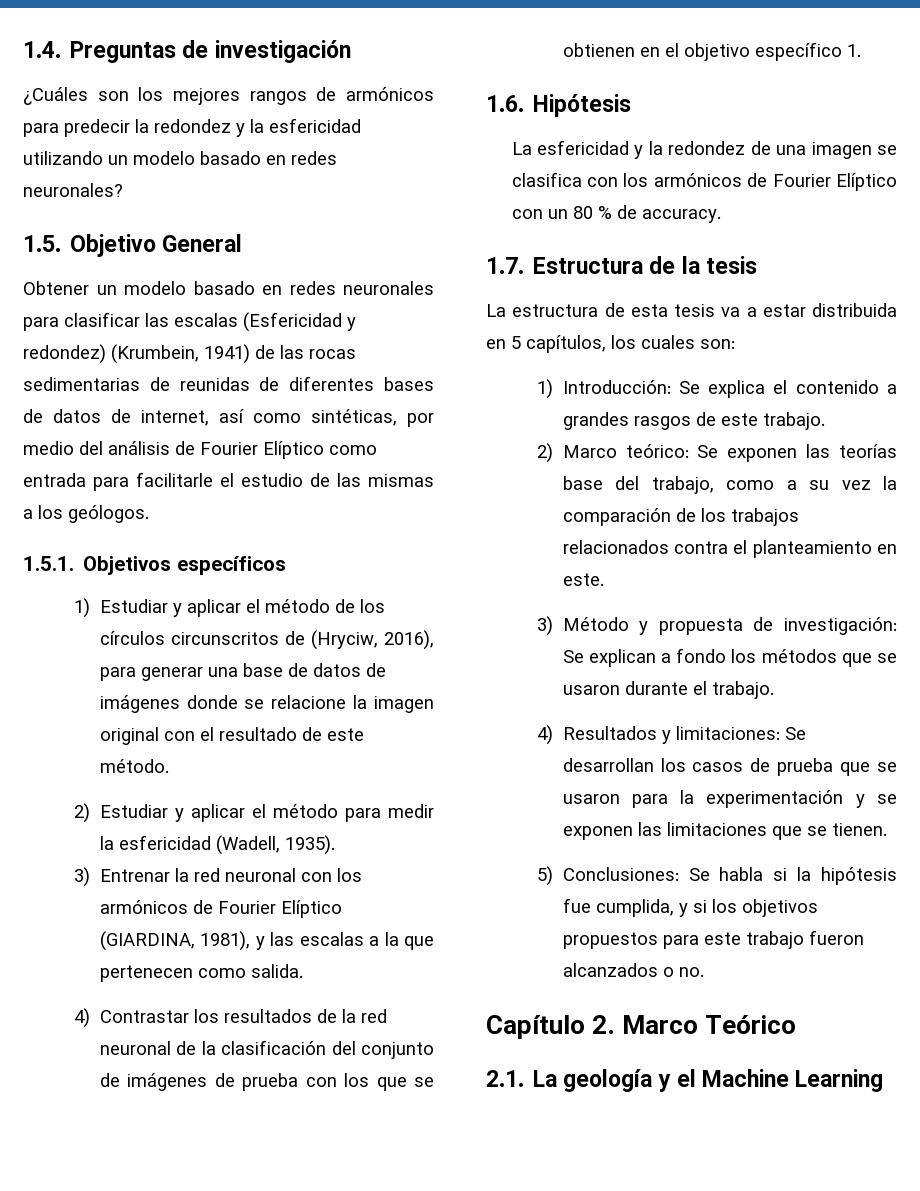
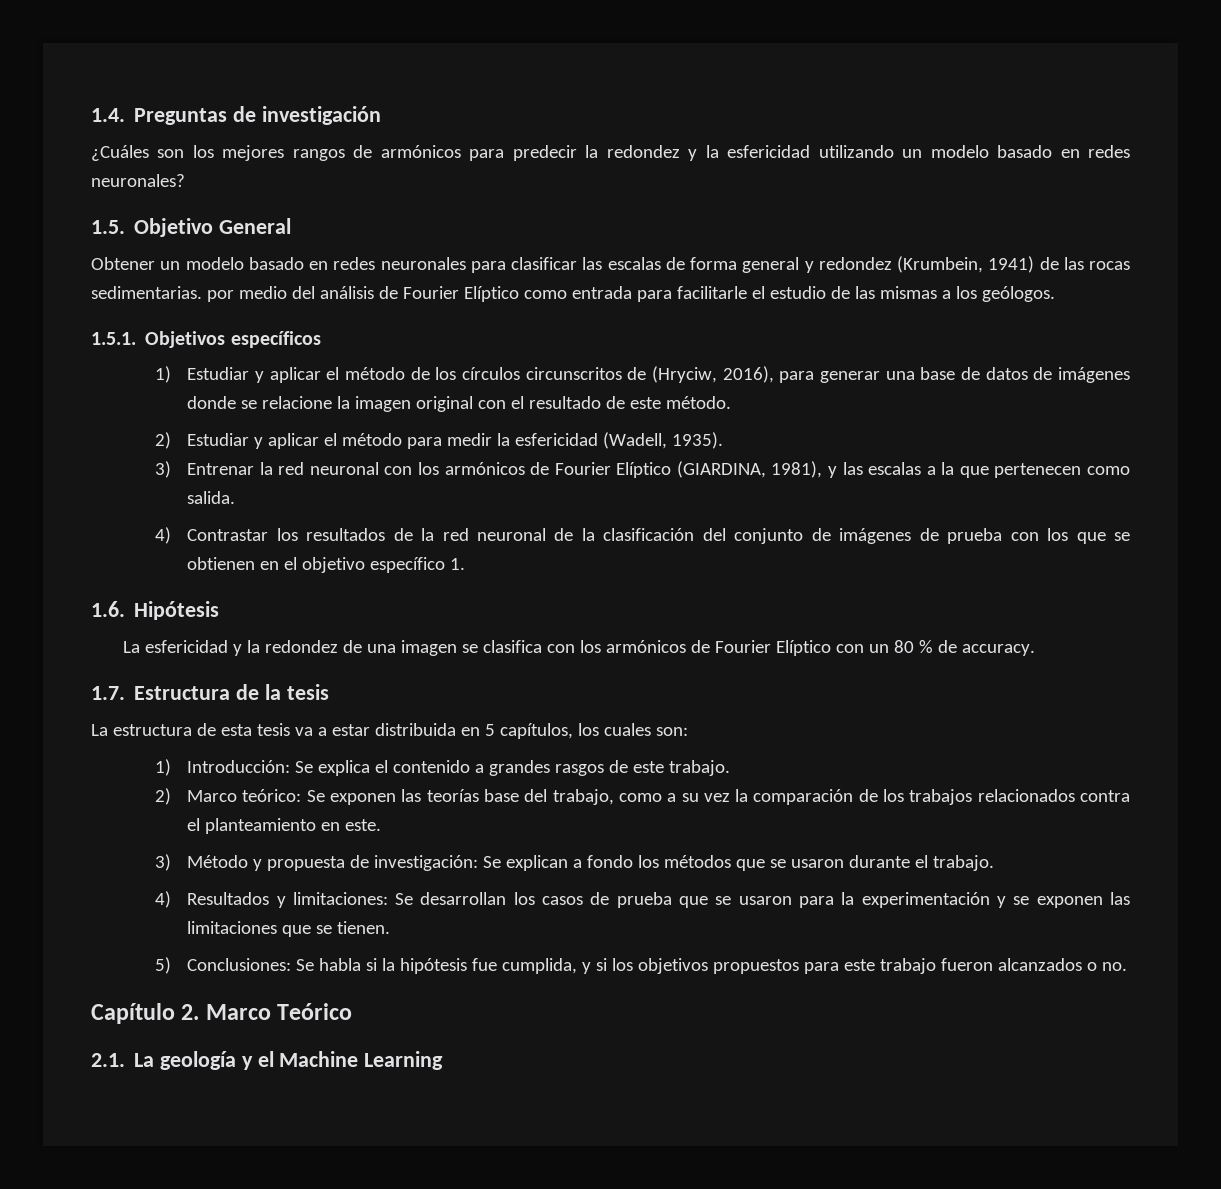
- Obtener un modelo basado en redes neuronales para clasificar las escalas (Esfericidad y redondez) (Krumbein, 1941) de las rocas sedimentarias de reunidas de diferentes bases de datos de internet, así como sintéticas, por medio del análisis de Fourier Elíptico como entrada para facilitarle el estudio de las mismas a los geólogos.
+ Obtener un modelo basado en redes neuronales para clasificar las escalas de forma general y redondez (Krumbein, 1941) de las rocas sedimentarias. por medio del análisis de Fourier Elíptico como entrada para facilitarle el estudio de las mismas a los geólogos.

